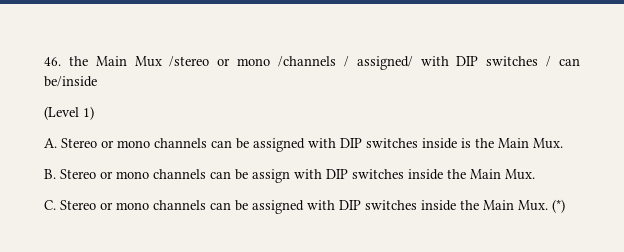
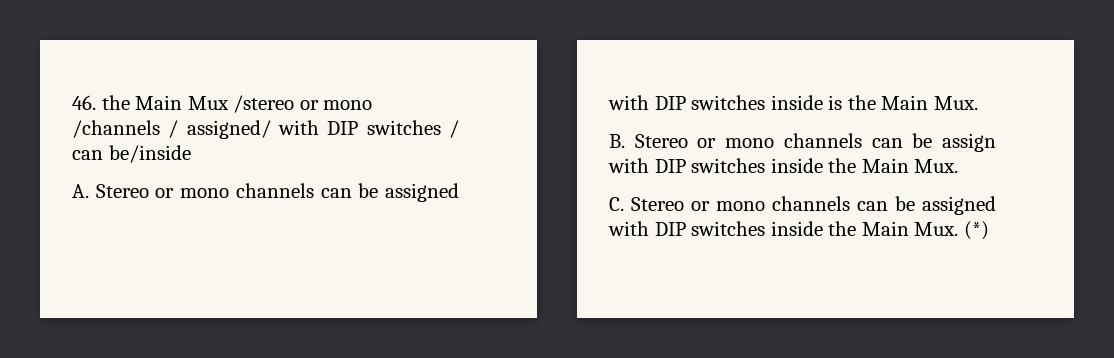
- (Level 1)

